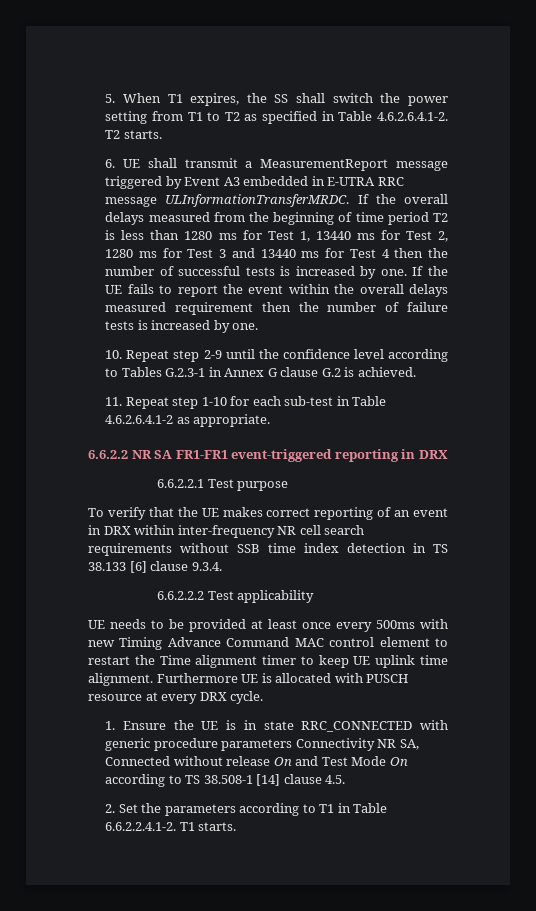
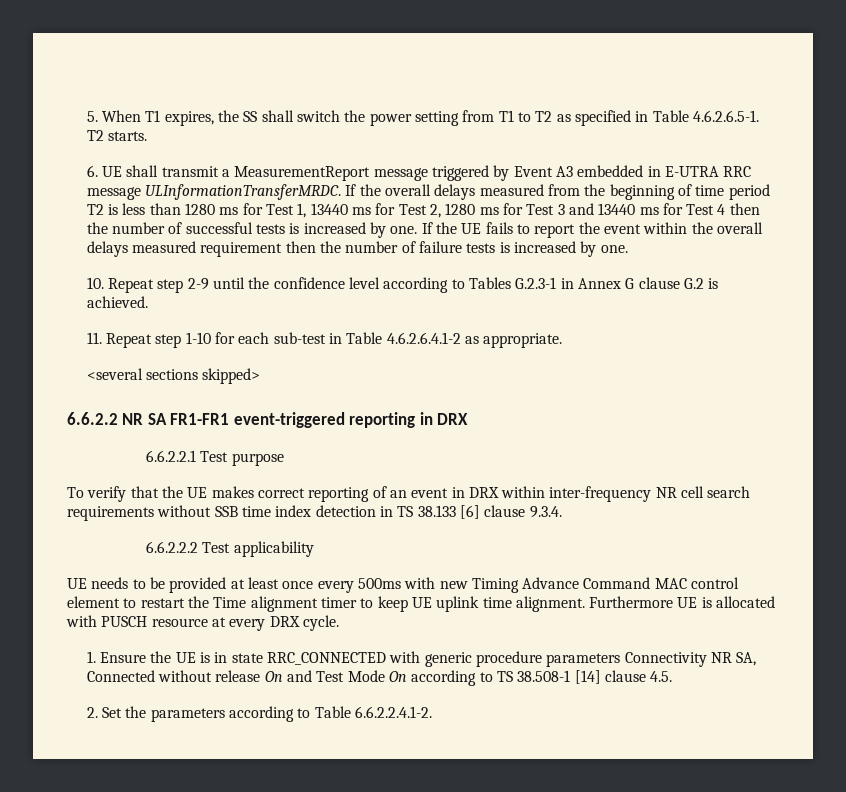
- 5. When T1 expires, the SS shall switch the power setting from T1 to T2 as specified in Table 4.6.2.6.4.1-2. T2 starts.
+ 5. When T1 expires, the SS shall switch the power setting from T1 to T2 as specified in Table 4.6.2.6.5-1. T2 starts.
+ <several sections skipped>
- 2. Set the parameters according to T1 in Table 6.6.2.2.4.1-2. T1 starts.
+ 2. Set the parameters according to Table 6.6.2.2.4.1-2.

